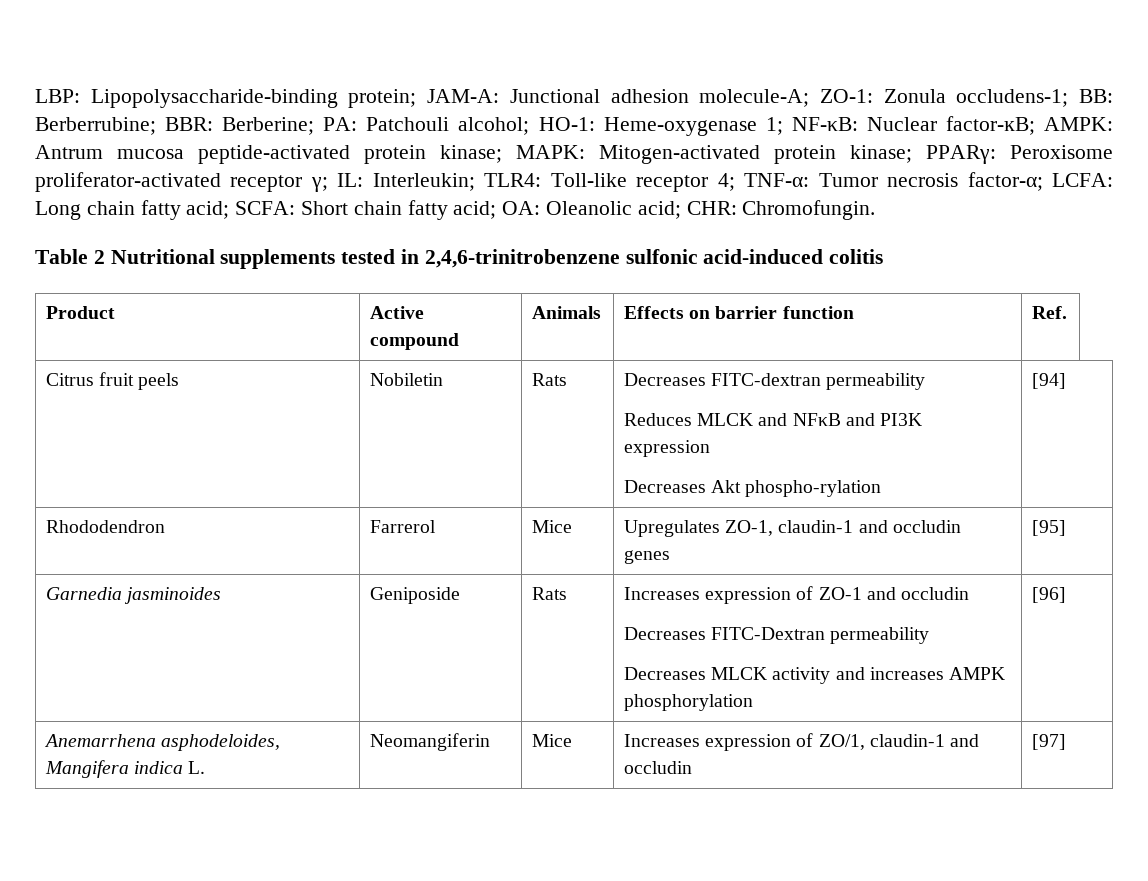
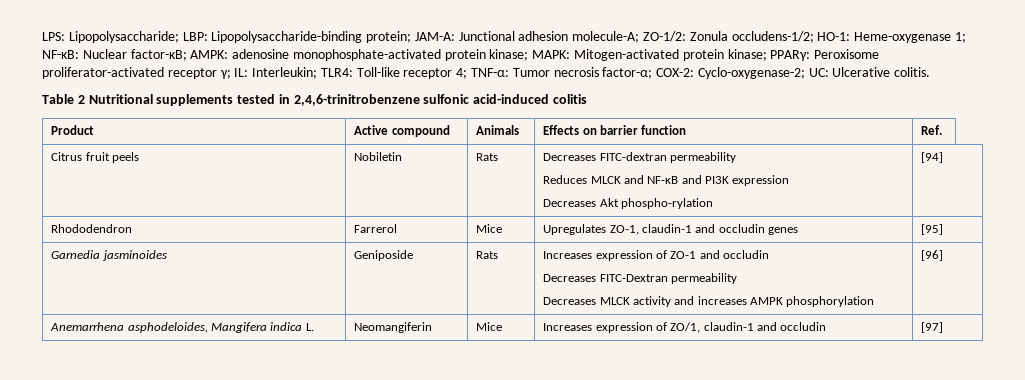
- LBP: Lipopolysaccharide-binding protein; JAM-A: Junctional adhesion molecule-A; ZO-1: Zonula occludens-1; BB: Berberrubine; BBR: Berberine; PA: Patchouli alcohol; HO-1: Heme-oxygenase 1; NF-κB: Nuclear factor-ĸB; AMPK: Antrum mucosa peptide-activated protein kinase; MAPK: Mitogen-activated protein kinase; PPARγ: Peroxisome proliferator-activated receptor γ; IL: Interleukin; TLR4: Toll-like receptor 4; TNF-α: Tumor necrosis factor-α; LCFA: Long chain fatty acid; SCFA: Short chain fatty acid; OA: Oleanolic acid; CHR: Chromofungin.
+ LPS: Lipopolysaccharide; LBP: Lipopolysaccharide-binding protein; JAM-A: Junctional adhesion molecule-A; ZO-1/2: Zonula occludens-1/2; HO-1: Heme-oxygenase 1; NF-κB: Nuclear factor-ĸB; AMPK: adenosine monophosphate-activated protein kinase; MAPK: Mitogen-activated protein kinase; PPARγ: Peroxisome proliferator-activated receptor γ; IL: Interleukin; TLR4: Toll-like receptor 4; TNF-α: Tumor necrosis factor-α; COX-2: Cyclo-oxygenase-2; UC: Ulcerative colitis.
  Citrus fruit peels | Nobiletin | Rats | Decreases FITC-dextran permeability
- Reduces MLCK and NFκB and PI3K expression
+ Reduces MLCK and NF-κB and PI3K expression

